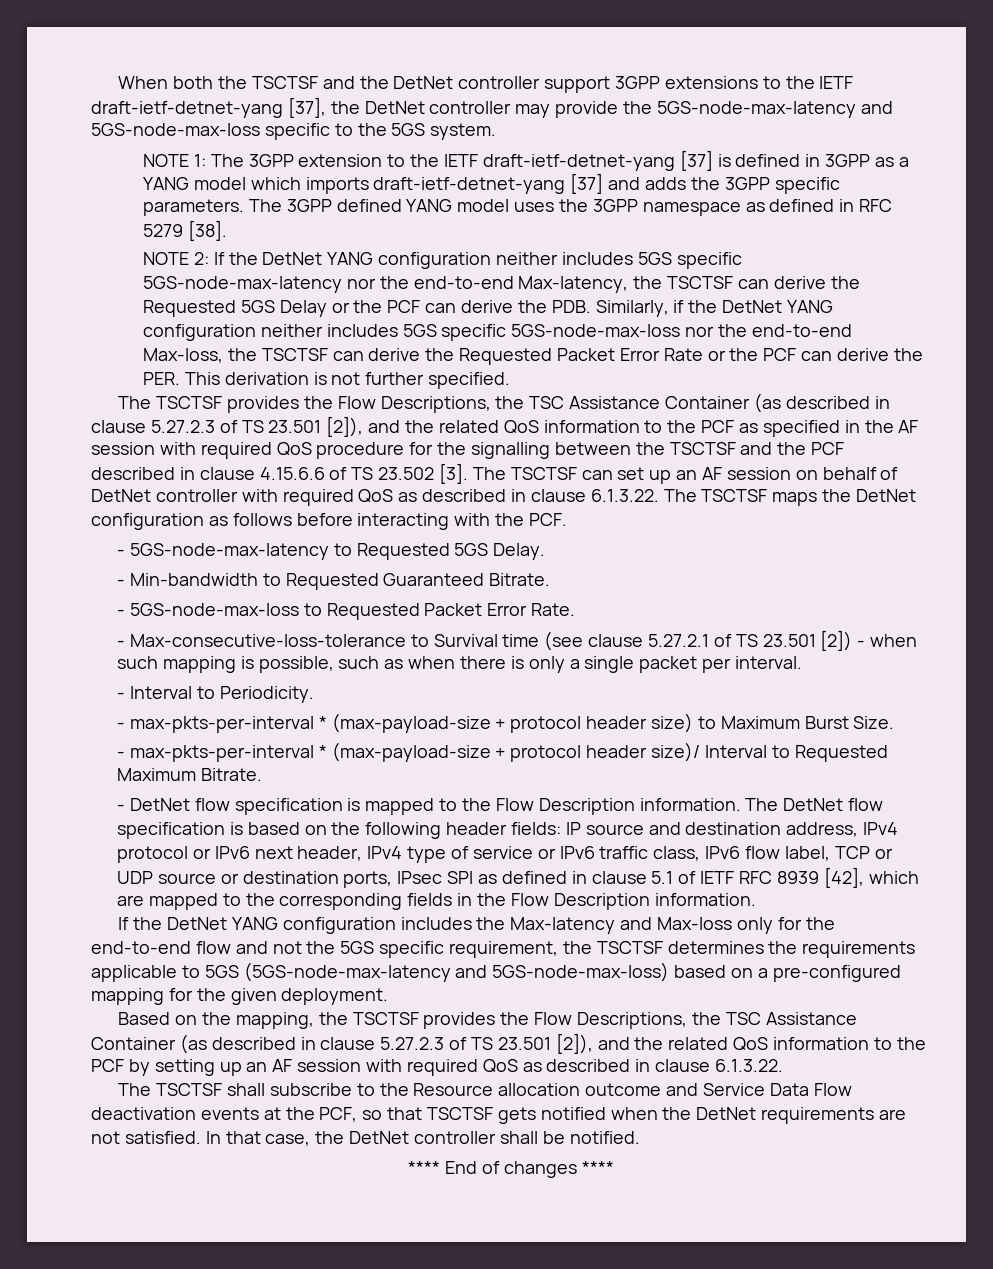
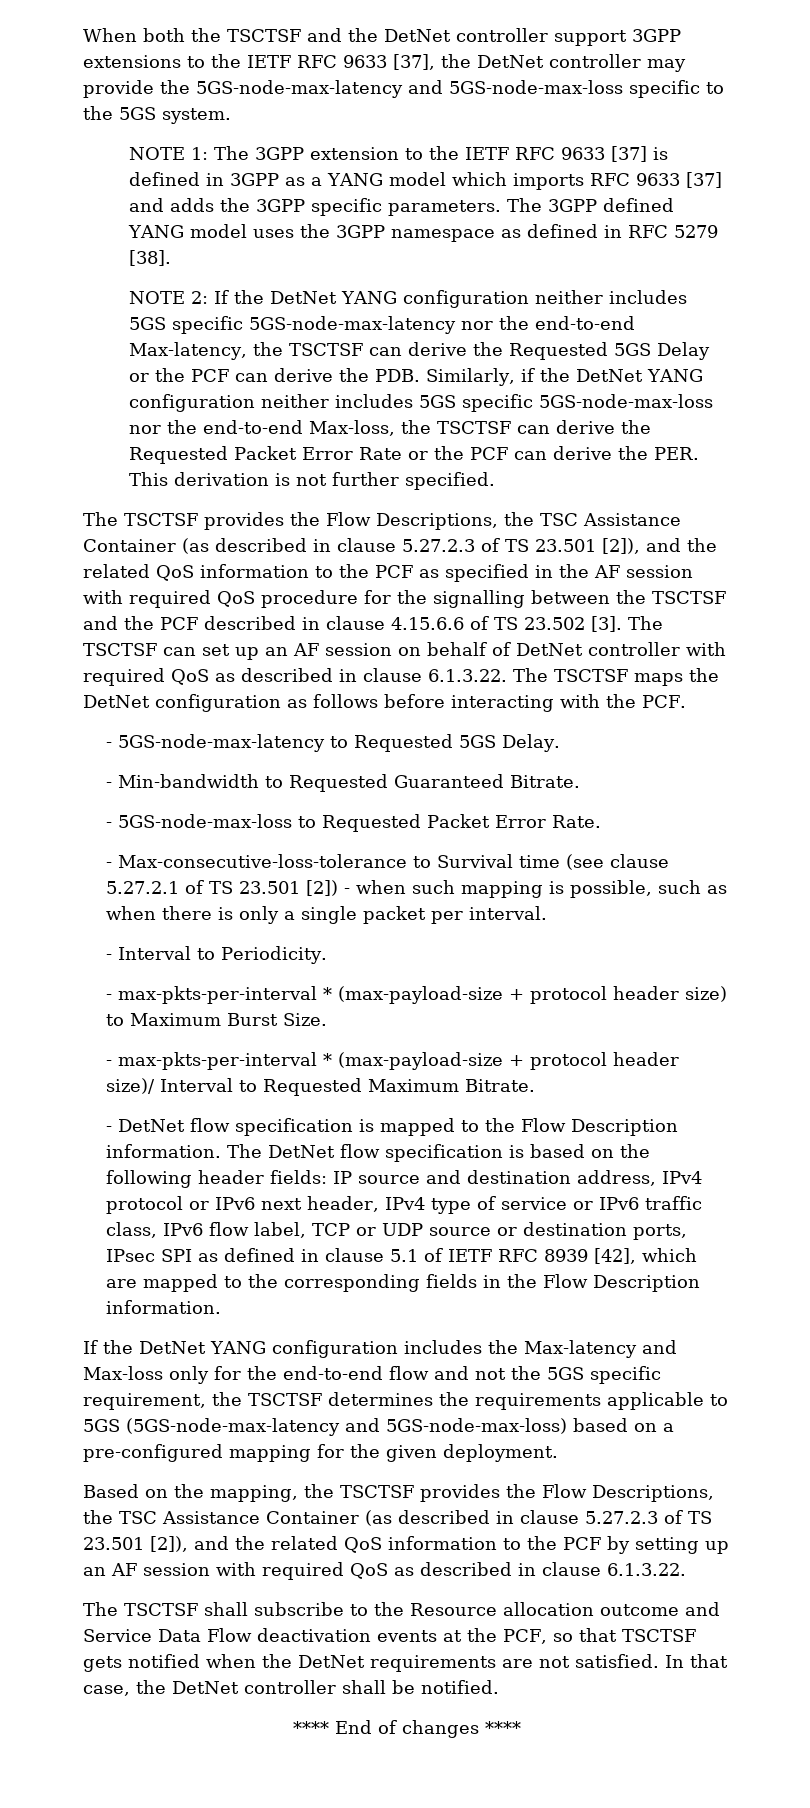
- When both the TSCTSF and the DetNet controller support 3GPP extensions to the IETF draft-ietf-detnet-yang [37], the DetNet controller may provide the 5GS-node-max-latency and 5GS-node-max-loss specific to the 5GS system.
+ When both the TSCTSF and the DetNet controller support 3GPP extensions to the IETF RFC 9633 [37], the DetNet controller may provide the 5GS-node-max-latency and 5GS-node-max-loss specific to the 5GS system.
- NOTE 1: The 3GPP extension to the IETF draft-ietf-detnet-yang [37] is defined in 3GPP as a YANG model which imports draft-ietf-detnet-yang [37] and adds the 3GPP specific parameters.
+ NOTE 1: The 3GPP extension to the IETF RFC 9633 [37] is defined in 3GPP as a YANG model which imports RFC 9633 [37] and adds the 3GPP specific parameters.

